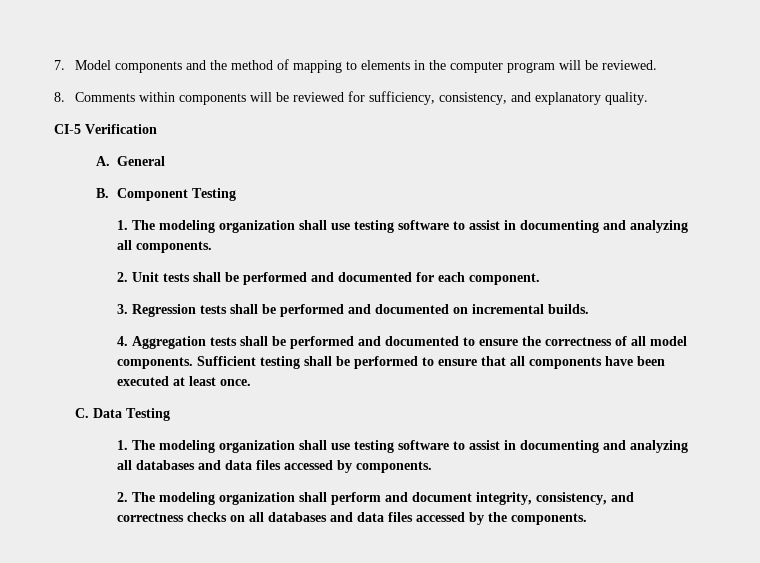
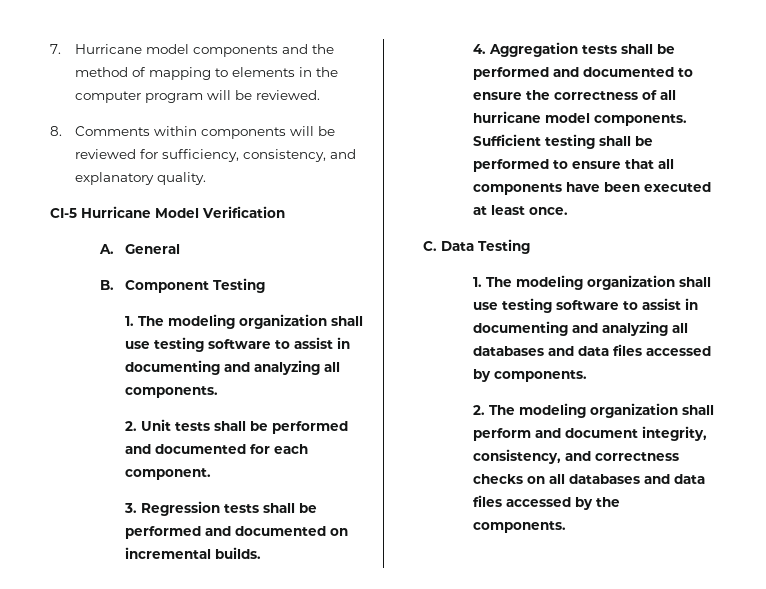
- 7. Model components and the method of mapping to elements in the computer program will be reviewed.
+ 7. Hurricane model components and the method of mapping to elements in the computer program will be reviewed.
- CI-5 Verification
+ CI-5 Hurricane Model Verification
- 4. Aggregation tests shall be performed and documented to ensure the correctness of all model components.
+ 4. Aggregation tests shall be performed and documented to ensure the correctness of all hurricane model components.

